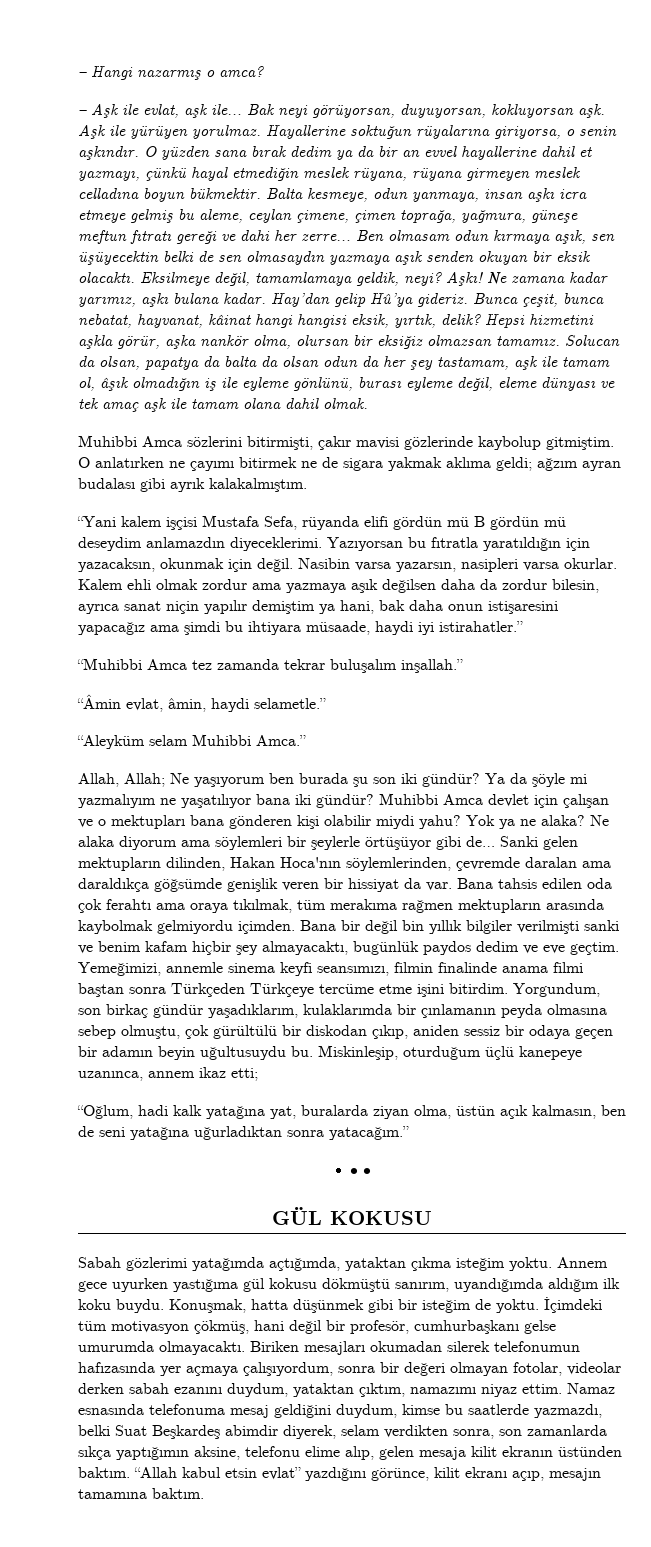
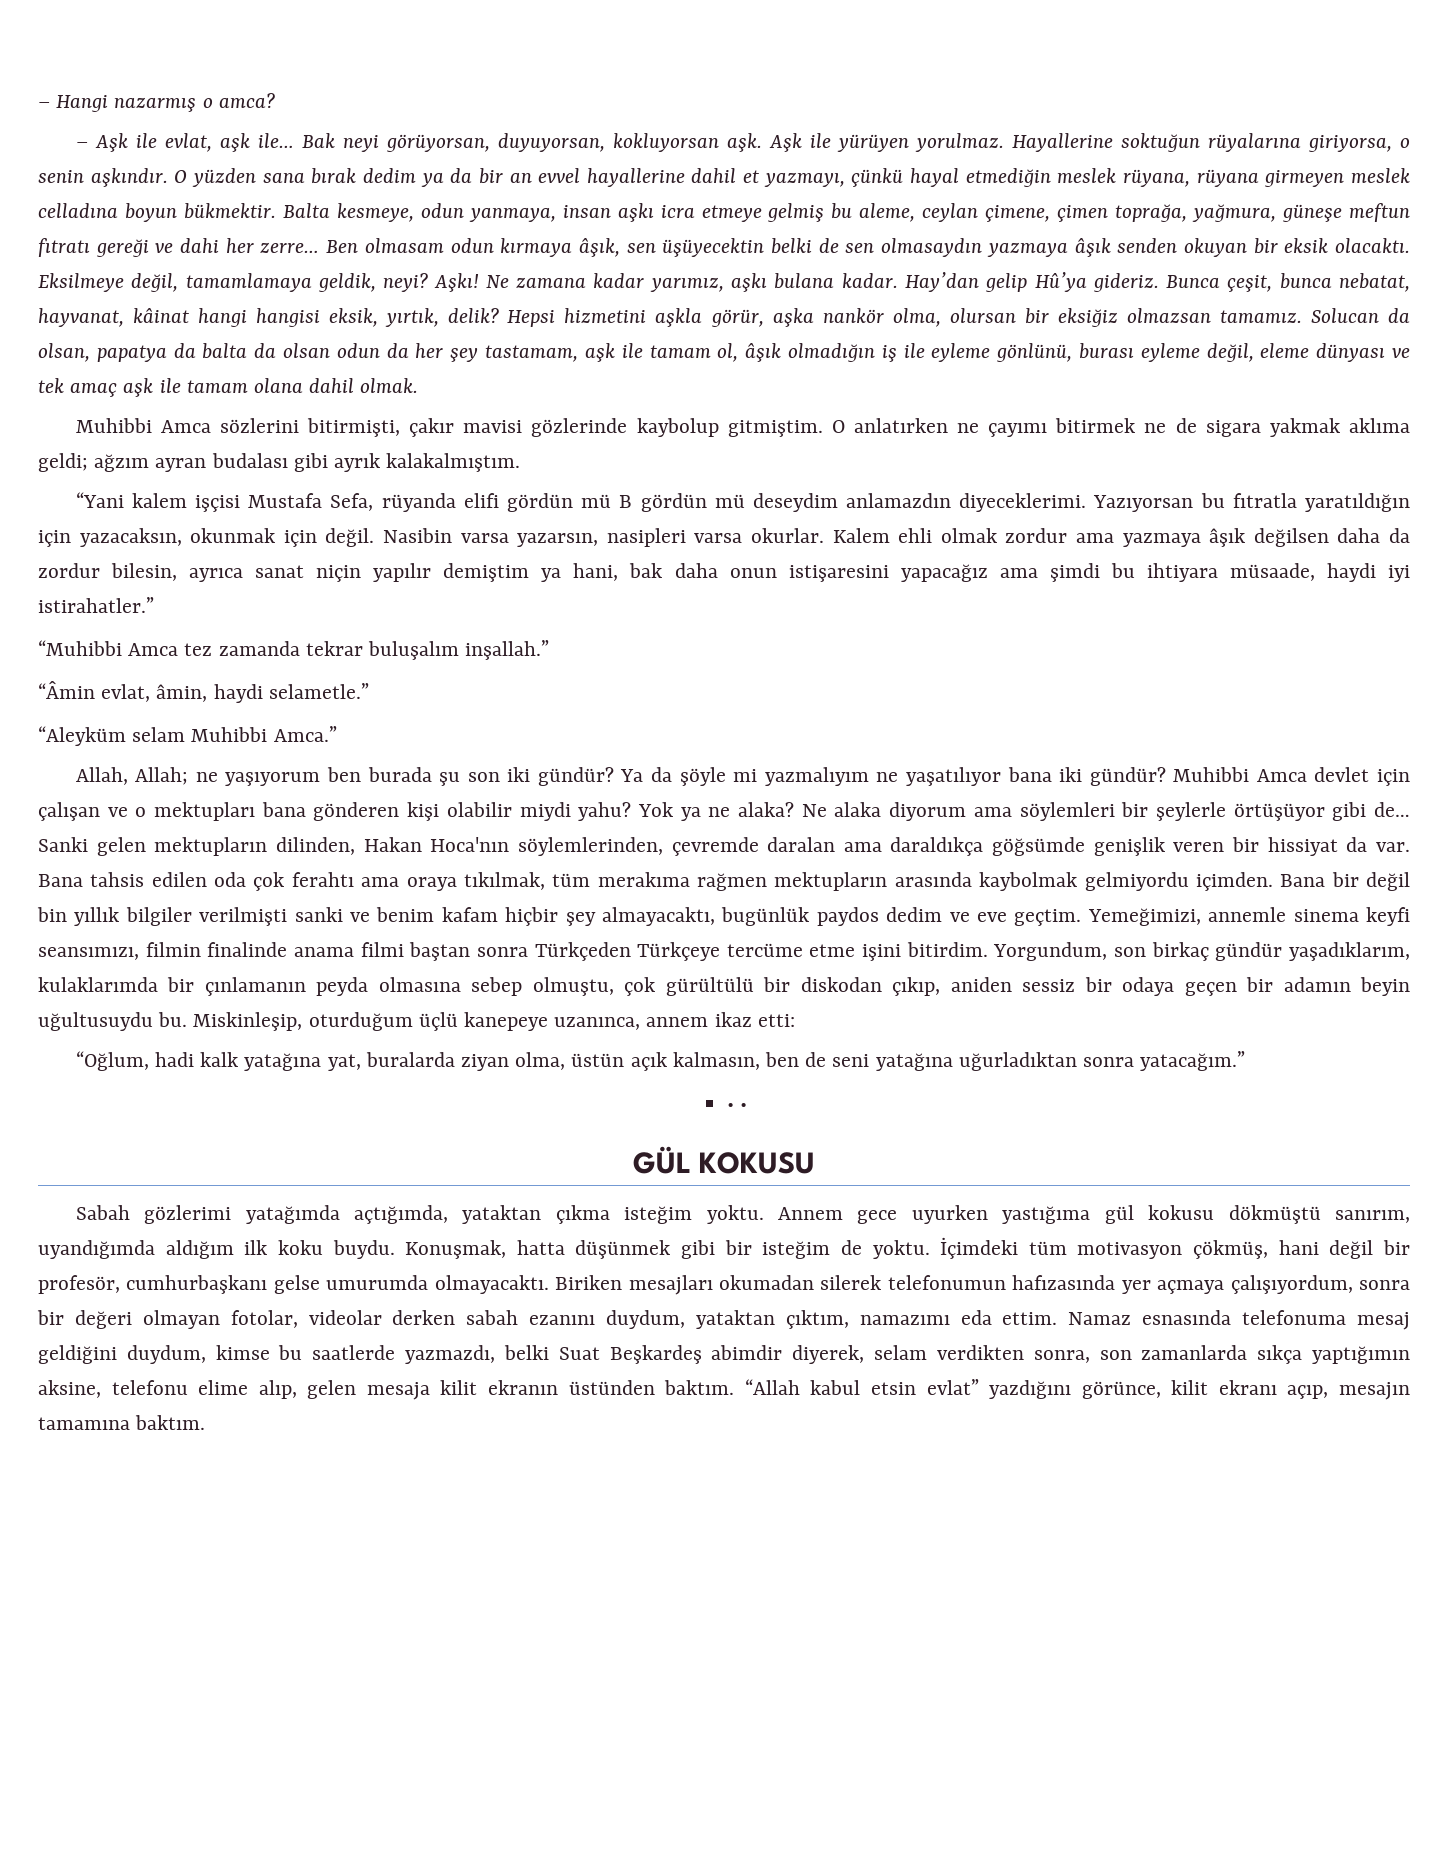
- Ben olmasam odun kırmaya aşık, sen üşüyecektin belki de sen olmasaydın yazmaya aşık senden okuyan bir eksik olacaktı.
+ Ben olmasam odun kırmaya âşık, sen üşüyecektin belki de sen olmasaydın yazmaya âşık senden okuyan bir eksik olacaktı.
- Kalem ehli olmak zordur ama yazmaya aşık değilsen daha da zordur bilesin, ayrıca sanat niçin yapılır demiştim ya hani, bak daha onun istişaresini yapacağız ama şimdi bu ihtiyara müsaade, haydi iyi istirahatler.”
+ Kalem ehli olmak zordur ama yazmaya âşık değilsen daha da zordur bilesin, ayrıca sanat niçin yapılır demiştim ya hani, bak daha onun istişaresini yapacağız ama şimdi bu ihtiyara müsaade, haydi iyi istirahatler.”
- Allah, Allah; Ne yaşıyorum ben burada şu son iki gündür?
+ Allah, Allah; ne yaşıyorum ben burada şu son iki gündür?
- Miskinleşip, oturduğum üçlü kanepeye uzanınca, annem ikaz etti;
+ Miskinleşip, oturduğum üçlü kanepeye uzanınca, annem ikaz etti:
- Biriken mesajları okumadan silerek telefonumun hafızasında yer açmaya çalışıyordum, sonra bir değeri olmayan fotolar, videolar derken sabah ezanını duydum, yataktan çıktım, namazımı niyaz ettim.
+ Biriken mesajları okumadan silerek telefonumun hafızasında yer açmaya çalışıyordum, sonra bir değeri olmayan fotolar, videolar derken sabah ezanını duydum, yataktan çıktım, namazımı eda ettim.

